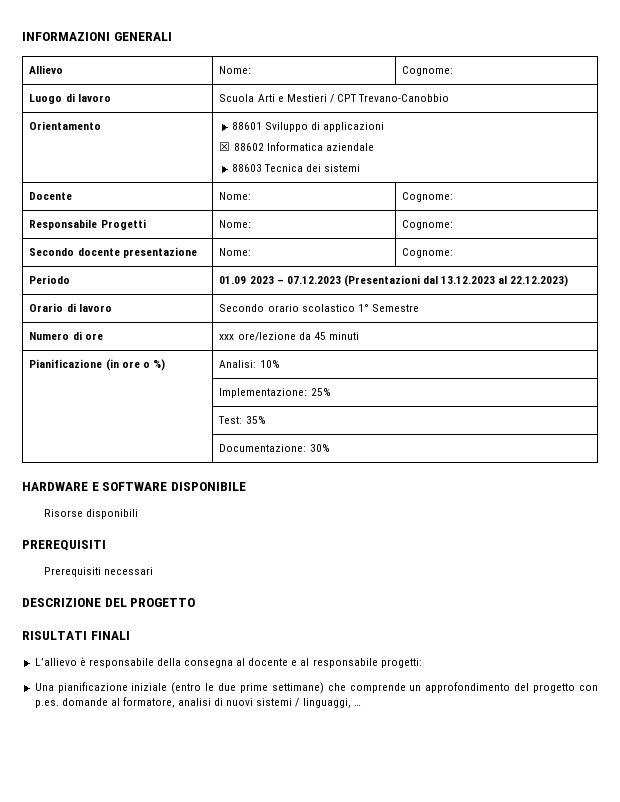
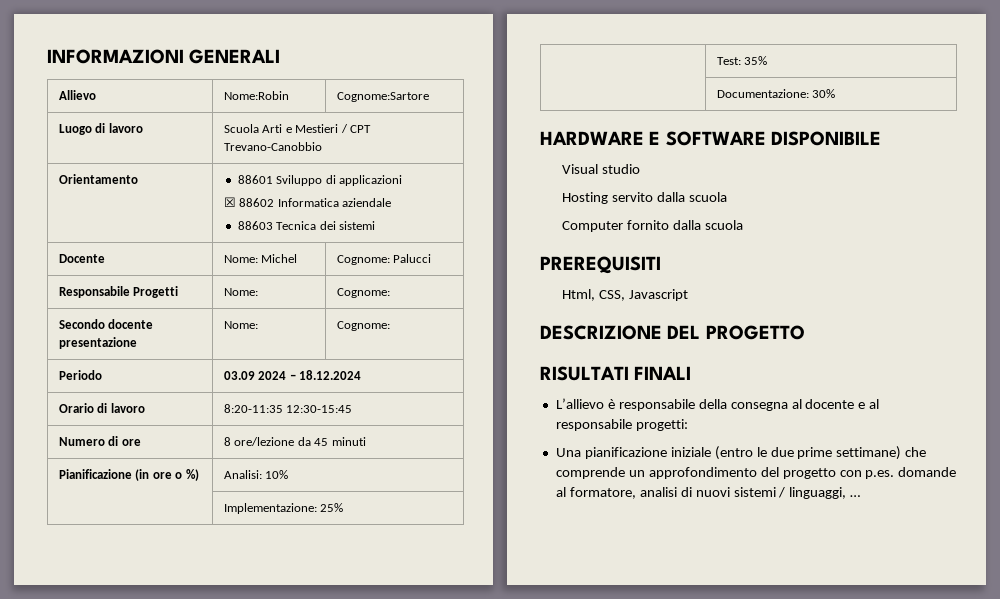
- Allievo | Nome: | Cognome:
+ Allievo | Nome:Robin | Cognome:Sartore
- Docente | Nome: | Cognome:
+ Docente | Nome: Michel | Cognome: Palucci
- Periodo | 01.09 2023 – 07.12.2023 (Presentazioni dal 13.12.2023 al 22.12.2023)
- Orario di lavoro | Secondo orario scolastico 1° Semestre
+ Periodo | 03.09 2024 – 18.12.2024
+ Orario di lavoro | 8:20-11:35 12:30-15:45
- Numero di ore | xxx ore/lezione da 45 minuti
+ Numero di ore | 8 ore/lezione da 45 minuti
- Risorse disponibili
+ Visual studio
+ Hosting servito dalla scuola
+ Computer fornito dalla scuola
  PREREQUISITI
- Prerequisiti necessari
+ Html, CSS, Javascript

